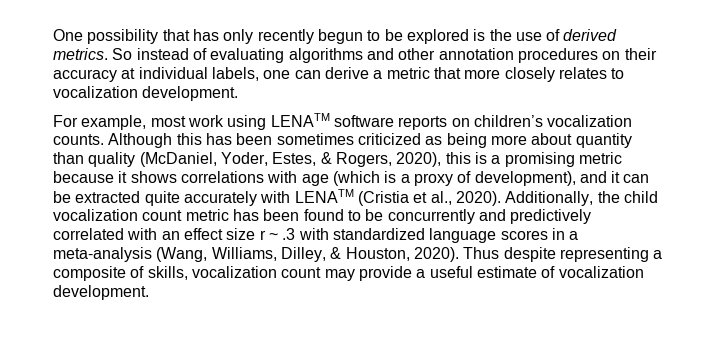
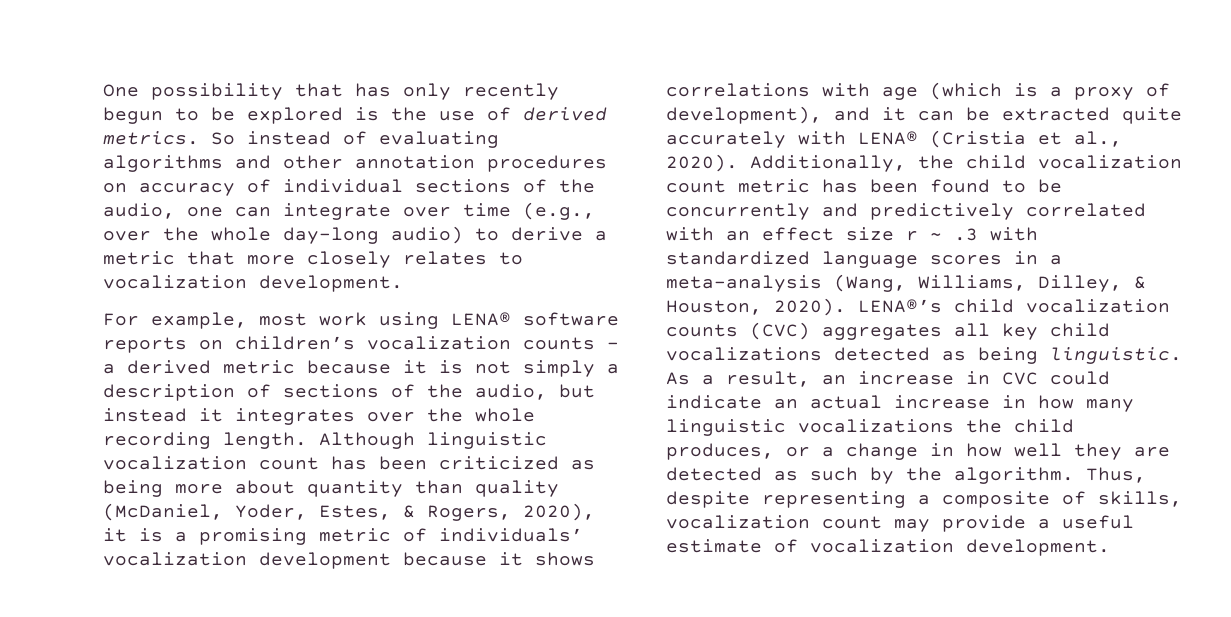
- So instead of evaluating algorithms and other annotation procedures on their accuracy at individual labels, one can derive a metric that more closely relates to vocalization development.
+ So instead of evaluating algorithms and other annotation procedures on accuracy of individual sections of the audio, one can integrate over time (e.g., over the whole day-long audio) to derive a metric that more closely relates to vocalization development.
- For example, most work using LENATM software reports on children’s vocalization counts. Although this has been sometimes criticized as being more about quantity than quality (McDaniel, Yoder, Estes, & Rogers, 2020), this is a promising metric because it shows correlations with age (which is a proxy of development), and it can be extracted quite accurately with LENATM (Cristia et al., 2020).
+ For example, most work using LENA® software reports on children’s vocalization counts – a derived metric because it is not simply a description of sections of the audio, but instead it integrates over the whole recording length. Although linguistic vocalization count has been criticized as being more about quantity than quality (McDaniel, Yoder, Estes, & Rogers, 2020), it is a promising metric of individuals’ vocalization development because it shows correlations with age (which is a proxy of development), and it can be extracted quite accurately with LENA® (Cristia et al., 2020).
- Thus despite representing a composite of skills, vocalization count may provide a useful estimate of vocalization development.
+ LENA®’s child vocalization counts (CVC) aggregates all key child vocalizations detected as being linguistic. As a result, an increase in CVC could indicate an actual increase in how many linguistic vocalizations the child produces, or a change in how well they are detected as such by the algorithm. Thus, despite representing a composite of skills, vocalization count may provide a useful estimate of vocalization development.

